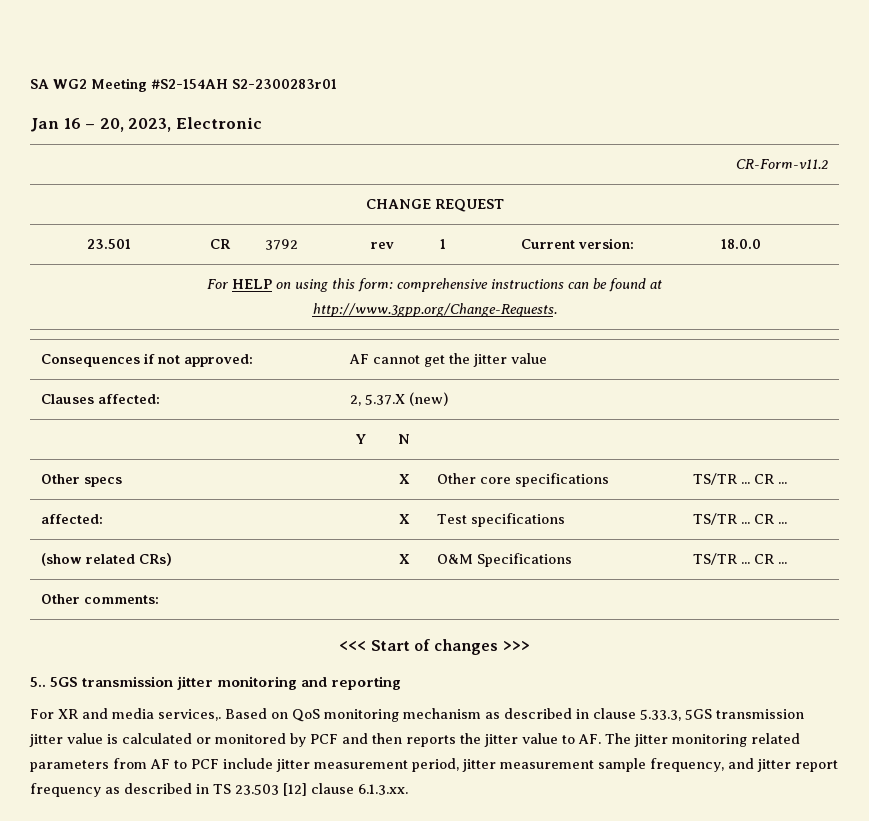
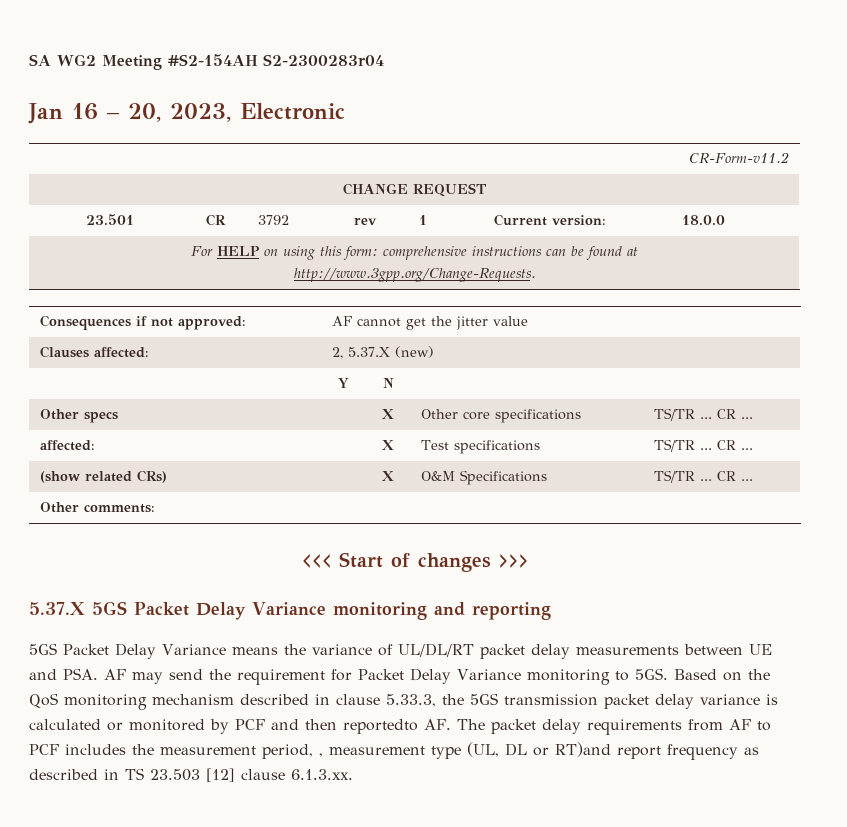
- SA WG2 Meeting #S2-154AH S2-2300283r01
+ SA WG2 Meeting #S2-154AH S2-2300283r04
- 5.. 5GS transmission jitter monitoring and reporting
- For XR and media services,.
+ 5.37.X 5GS Packet Delay Variance monitoring and reporting
+ 5GS Packet Delay Variance means the variance of UL/DL/RT packet delay measurements between UE and PSA. AF may send the requirement for Packet Delay Variance monitoring to 5GS.
- Based on QoS monitoring mechanism as described in clause 5.33.3, 5GS transmission jitter value is calculated or monitored by PCF and then reports the jitter value to AF. The jitter monitoring related parameters from AF to PCF include jitter measurement period, jitter measurement sample frequency, and jitter report frequency as described in TS 23.503 [12] clause 6.1.3.xx.
+ Based on the QoS monitoring mechanism described in clause 5.33.3, the 5GS transmission packet delay variance is calculated or monitored by PCF and then reportedto AF. The packet delay requirements from AF to PCF includes the measurement period, , measurement type (UL, DL or RT)and report frequency as described in TS 23.503 [12] clause 6.1.3.xx.

